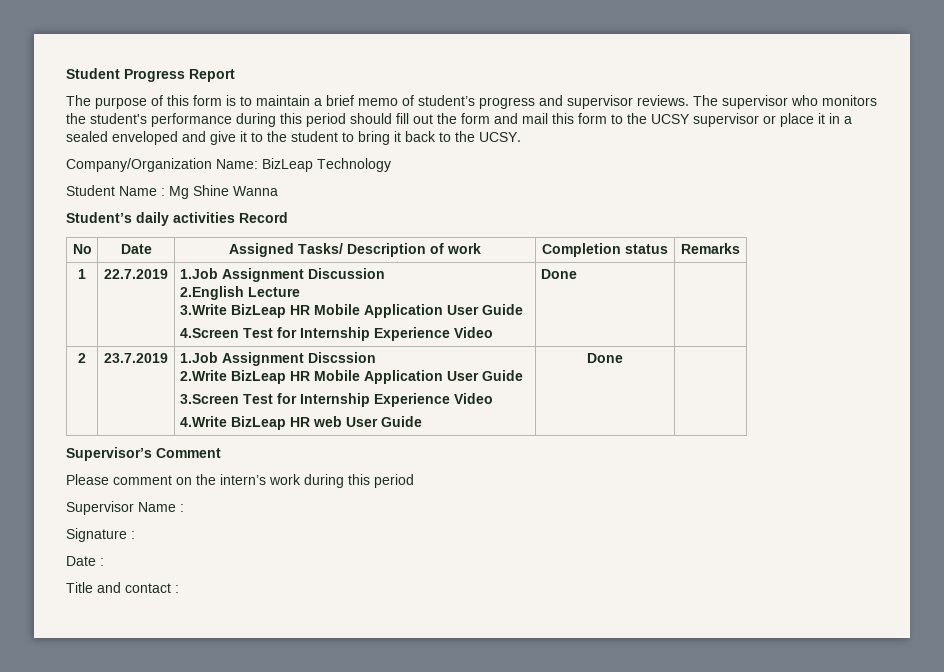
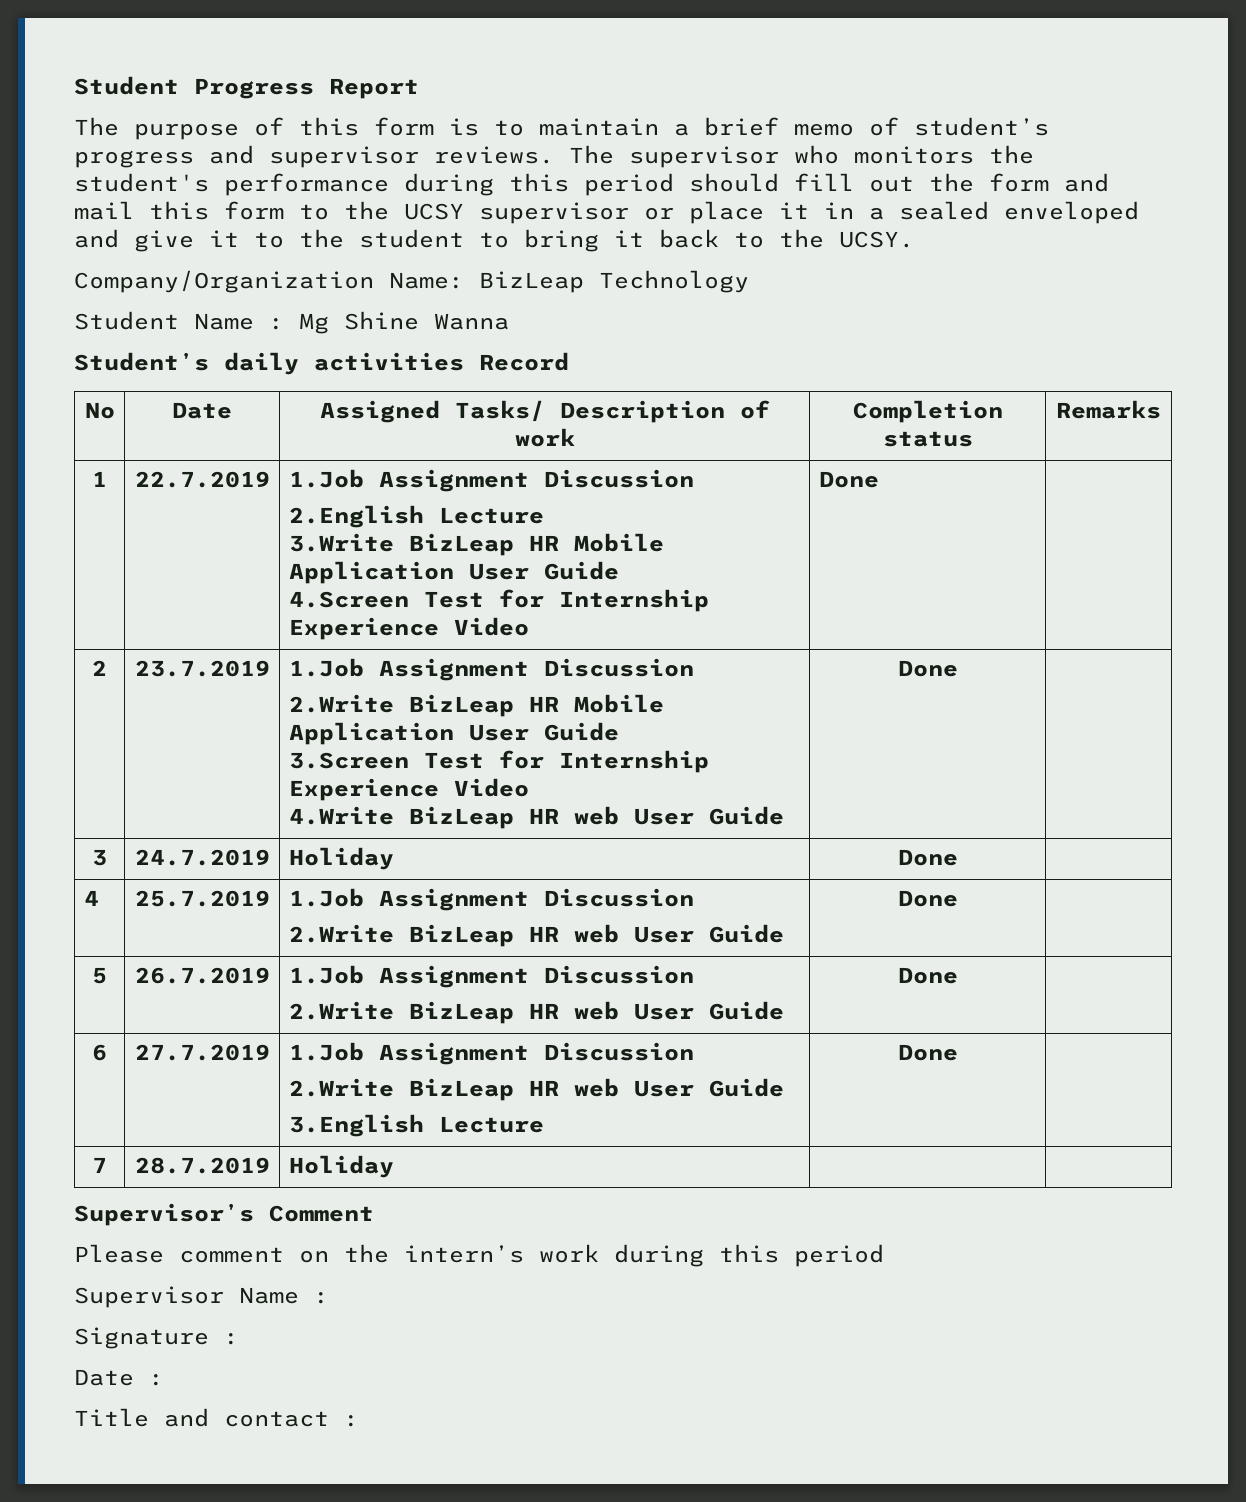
- 2 | 23.7.2019 | 1.Job Assignment Discssion
+ 2 | 23.7.2019 | 1.Job Assignment Discussion
+ 3 | 24.7.2019 | Holiday | Done |
+ 4 | 25.7.2019 | 1.Job Assignment Discussion
+ 2.Write BizLeap HR web User Guide | Done |
+ 5 | 26.7.2019 | 1.Job Assignment Discussion
+ 2.Write BizLeap HR web User Guide | Done |
+ 6 | 27.7.2019 | 1.Job Assignment Discussion
+ 2.Write BizLeap HR web User Guide
+ 3.English Lecture | Done |
+ 7 | 28.7.2019 | Holiday | |

